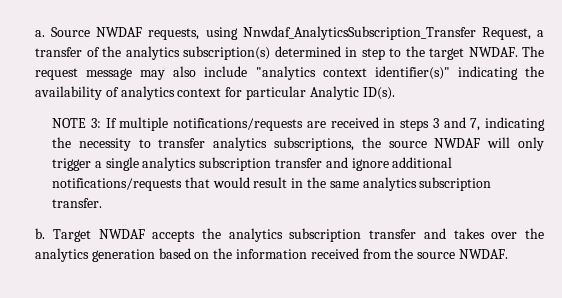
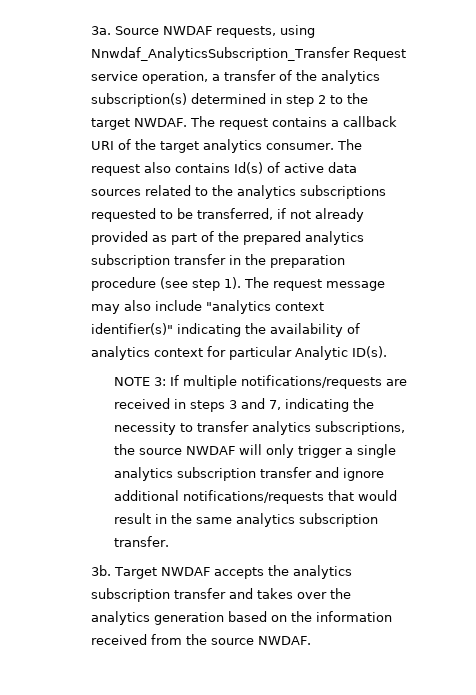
- a.
+ 3a.
- Source NWDAF requests, using Nnwdaf_AnalyticsSubscription_Transfer Request, a transfer of the analytics subscription(s) determined in step to the target NWDAF.
+ Source NWDAF requests, using Nnwdaf_AnalyticsSubscription_Transfer Request service operation, a transfer of the analytics subscription(s) determined in step 2 to the target NWDAF.
- The request message may also include "analytics context identifier(s)" indicating the availability of analytics context for particular Analytic ID(s).
+ The request contains a callback URI of the target analytics consumer. The request also contains Id(s) of active data sources related to the analytics subscriptions requested to be transferred, if not already provided as part of the prepared analytics subscription transfer in the preparation procedure (see step 1). The request message may also include "analytics context identifier(s)" indicating the availability of analytics context for particular Analytic ID(s).
- b.
+ 3b.

